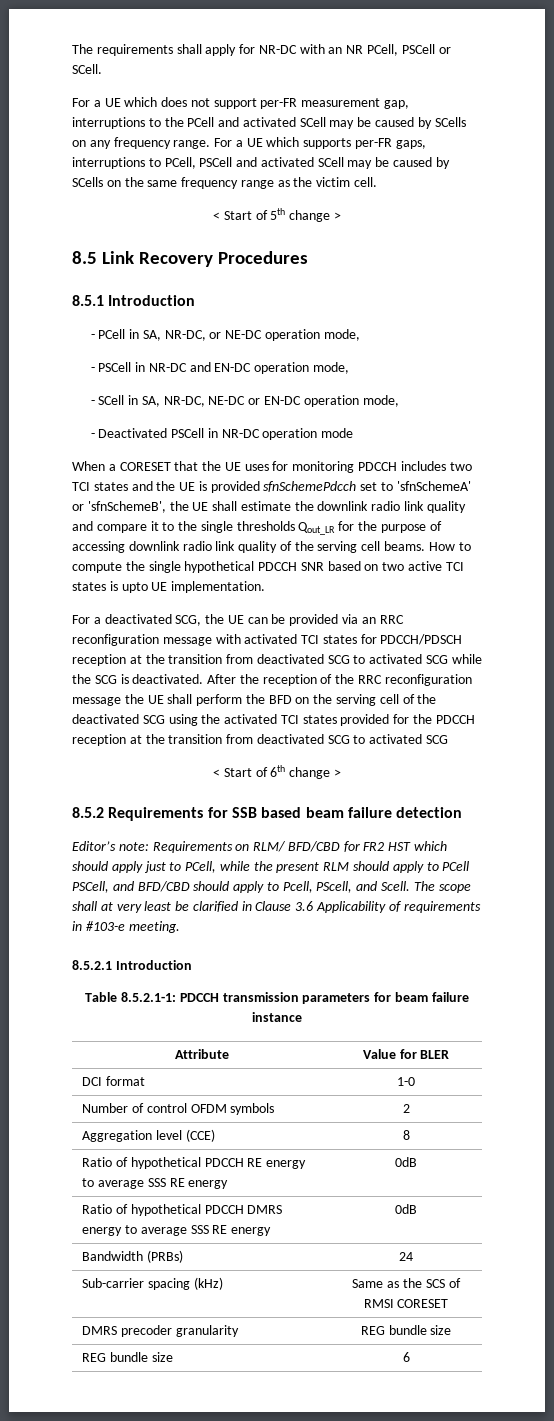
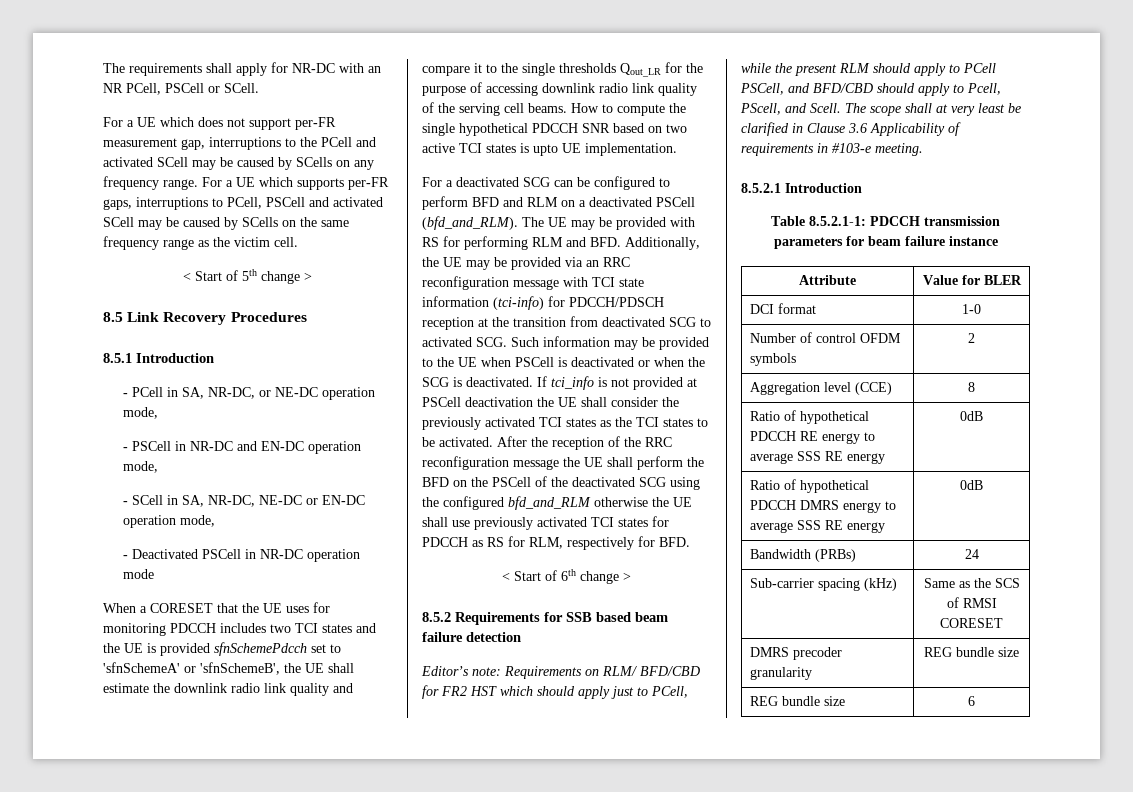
- For a deactivated SCG, the UE can be provided via an RRC reconfiguration message with activated TCI states for PDCCH/PDSCH reception at the transition from deactivated SCG to activated SCG while the SCG is deactivated.
+ For a deactivated SCG can be configured to perform BFD and RLM on a deactivated PSCell (bfd_and_RLM). The UE may be provided with RS for performing RLM and BFD. Additionally, the UE may be provided via an RRC reconfiguration message with TCI state information (tci-info) for PDCCH/PDSCH reception at the transition from deactivated SCG to activated SCG. Such information may be provided to the UE when PSCell is deactivated or when the SCG is deactivated. If tci_info is not provided at PSCell deactivation the UE shall consider the previously activated TCI states as the TCI states to be activated.
- After the reception of the RRC reconfiguration message the UE shall perform the BFD on the serving cell of the deactivated SCG using the activated TCI states provided for the PDCCH reception at the transition from deactivated SCG to activated SCG
+ After the reception of the RRC reconfiguration message the UE shall perform the BFD on the PSCell of the deactivated SCG using the configured bfd_and_RLM otherwise the UE shall use previously activated TCI states for PDCCH as RS for RLM, respectively for BFD.

